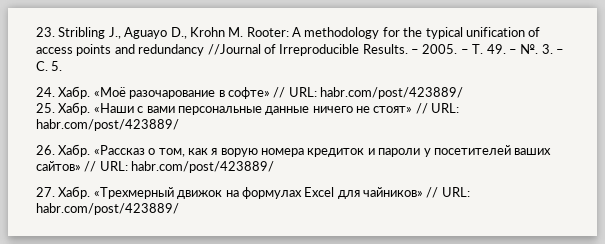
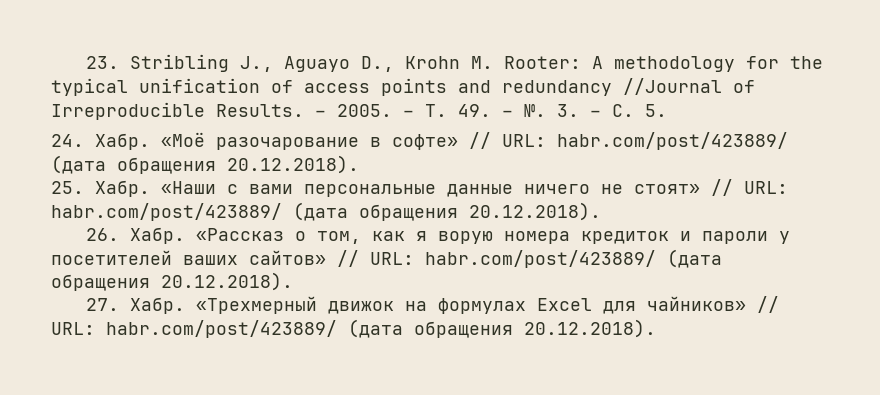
- «Моё разочарование в софте» // URL: habr.com/post/423889/
+ «Моё разочарование в софте» // URL: habr.com/post/423889/ (дата обращения 20.12.2018).
- «Наши с вами персональные данные ничего не стоят» // URL: habr.com/post/423889/
+ «Наши с вами персональные данные ничего не стоят» // URL: habr.com/post/423889/ (дата обращения 20.12.2018).
- «Рассказ о том, как я ворую номера кредиток и пароли у посетителей ваших сайтов» // URL: habr.com/post/423889/
+ «Рассказ о том, как я ворую номера кредиток и пароли у посетителей ваших сайтов» // URL: habr.com/post/423889/ (дата обращения 20.12.2018).
- «Трехмерный движок на формулах Excel для чайников» // URL: habr.com/post/423889/
+ «Трехмерный движок на формулах Excel для чайников» // URL: habr.com/post/423889/ (дата обращения 20.12.2018).

